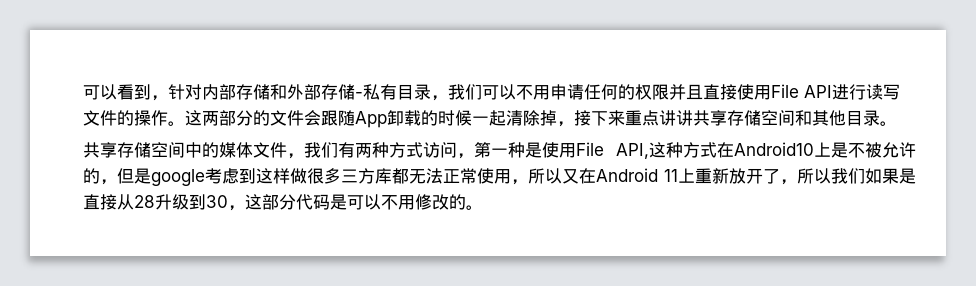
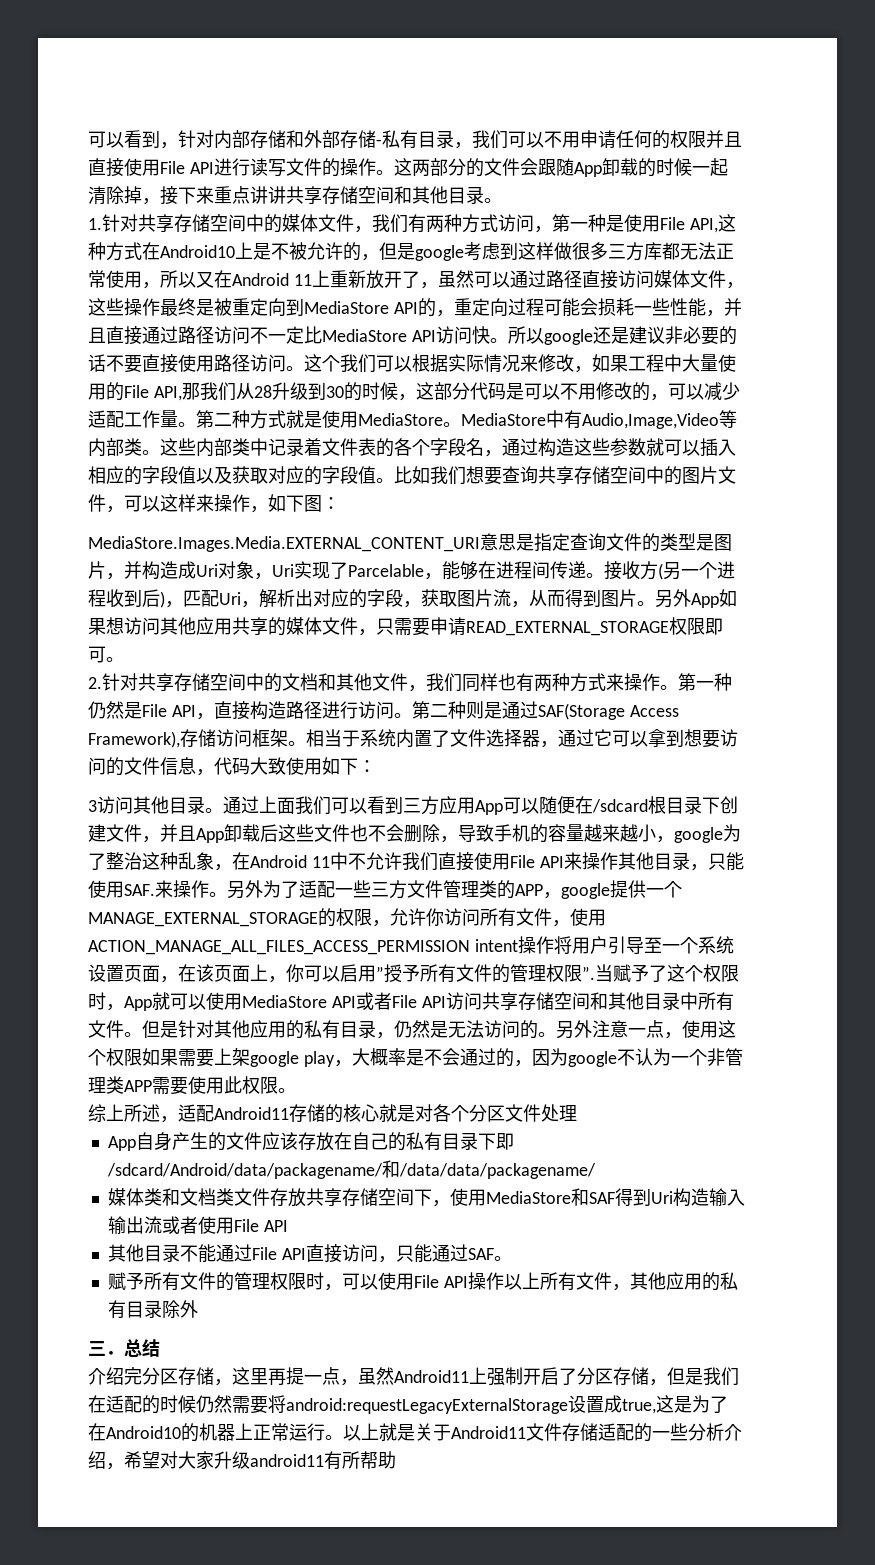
- 共享存储空间中的媒体文件，我们有两种方式访问，第一种是使用File API,这种方式在Android10上是不被允许的，但是google考虑到这样做很多三方库都无法正常使用，所以又在Android 11上重新放开了，所以我们如果是直接从28升级到30，这部分代码是可以不用修改的。
+ 1.针对共享存储空间中的媒体文件，我们有两种方式访问，第一种是使用File API,这种方式在Android10上是不被允许的，但是google考虑到这样做很多三方库都无法正常使用，所以又在Android 11上重新放开了，虽然可以通过路径直接访问媒体文件，这些操作最终是被重定向到MediaStore API的，重定向过程可能会损耗一些性能，并且直接通过路径访问不一定比MediaStore API访问快。所以google还是建议非必要的话不要直接使用路径访问。这个我们可以根据实际情况来修改，如果工程中大量使用的File API,那我们从28升级到30的时候，这部分代码是可以不用修改的，可以减少适配工作量。第二种方式就是使用MediaStore。MediaStore中有Audio,Image,Video等内部类。这些内部类中记录着文件表的各个字段名，通过构造这些参数就可以插入相应的字段值以及获取对应的字段值。比如我们想要查询共享存储空间中的图片文件，可以这样来操作，如下图：
+ MediaStore.Images.Media.EXTERNAL_CONTENT_URI意思是指定查询文件的类型是图片，并构造成Uri对象，Uri实现了Parcelable，能够在进程间传递。接收方(另一个进程收到后)，匹配Uri，解析出对应的字段，获取图片流，从而得到图片。另外App如果想访问其他应用共享的媒体文件，只需要申请READ_EXTERNAL_STORAGE权限即可。
+ 2.针对共享存储空间中的文档和其他文件，我们同样也有两种方式来操作。第一种仍然是File API，直接构造路径进行访问。第二种则是通过SAF(Storage Access Framework),存储访问框架。相当于系统内置了文件选择器，通过它可以拿到想要访问的文件信息，代码大致使用如下：
+ 3访问其他目录。通过上面我们可以看到三方应用App可以随便在/sdcard根目录下创建文件，并且App卸载后这些文件也不会删除，导致手机的容量越来越小，google为了整治这种乱象，在Android 11中不允许我们直接使用File API来操作其他目录，只能使用SAF.来操作。另外为了适配一些三方文件管理类的APP，google提供一个MANAGE_EXTERNAL_STORAGE的权限，允许你访问所有文件，使用ACTION_MANAGE_ALL_FILES_ACCESS_PERMISSION intent操作将用户引导至一个系统设置页面，在该页面上，你可以启用”授予所有文件的管理权限”.当赋予了这个权限时，App就可以使用MediaStore API或者File API访问共享存储空间和其他目录中所有文件。但是针对其他应用的私有目录，仍然是无法访问的。另外注意一点，使用这个权限如果需要上架google play，大概率是不会通过的，因为google不认为一个非管理类APP需要使用此权限。
+ 综上所述，适配Android11存储的核心就是对各个分区文件处理
+ App自身产生的文件应该存放在自己的私有目录下即/sdcard/Android/data/packagename/和/data/data/packagename/
+ 媒体类和文档类文件存放共享存储空间下，使用MediaStore和SAF得到Uri构造输入输出流或者使用File API
+ 其他目录不能通过File API直接访问，只能通过SAF。
+ 赋予所有文件的管理权限时，可以使用File API操作以上所有文件，其他应用的私有目录除外
+ 三．总结
+ 介绍完分区存储，这里再提一点，虽然Android11上强制开启了分区存储，但是我们在适配的时候仍然需要将android:requestLegacyExternalStorage设置成true,这是为了在Android10的机器上正常运行。以上就是关于Android11文件存储适配的一些分析介绍，希望对大家升级android11有所帮助

